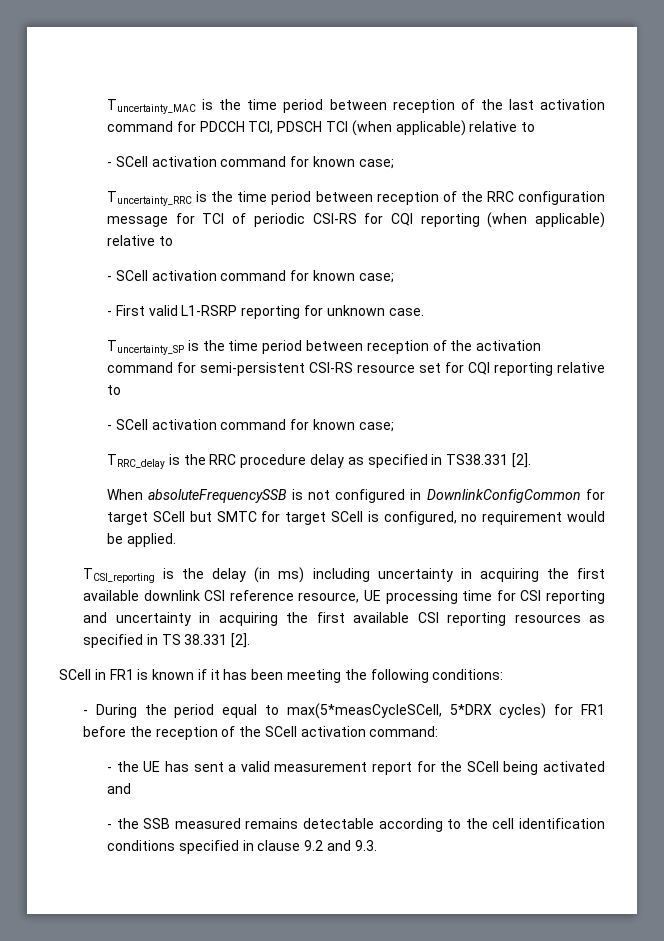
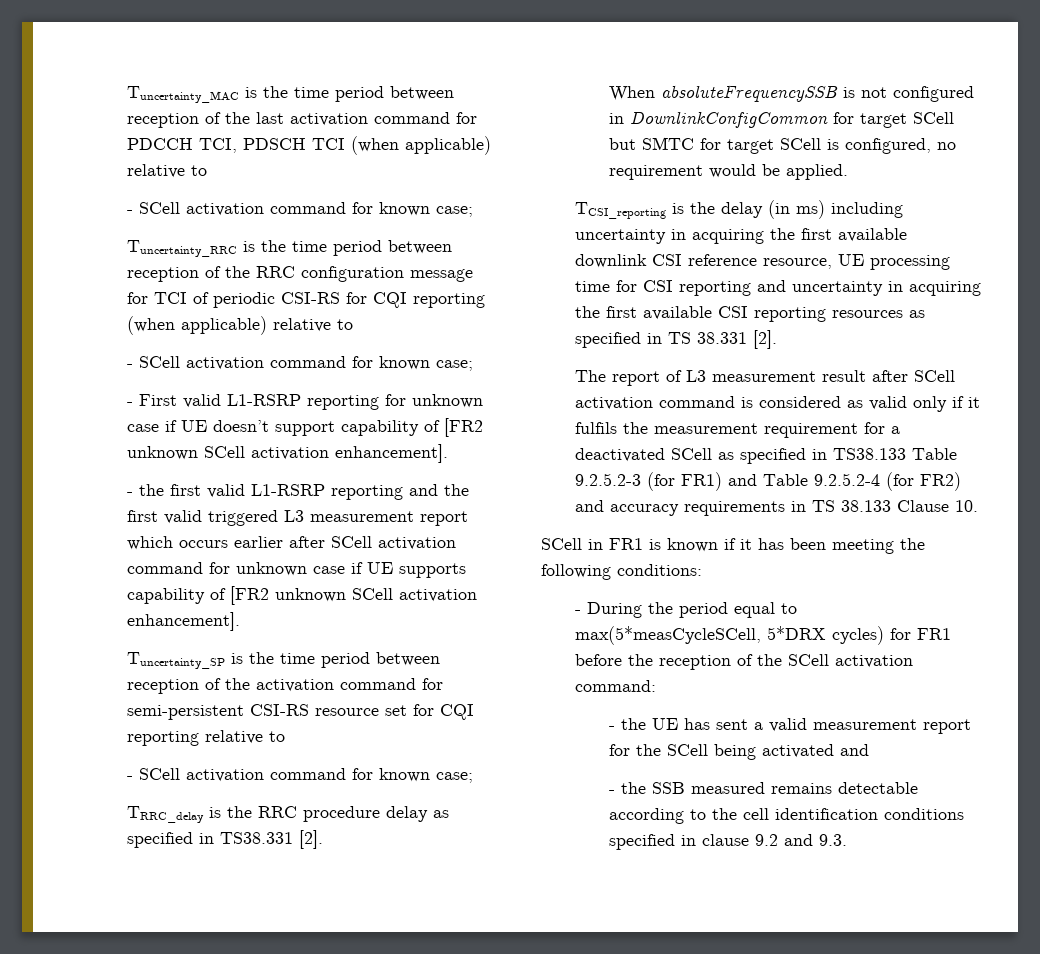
- - First valid L1-RSRP reporting for unknown case.
+ - First valid L1-RSRP reporting for unknown case if UE doesn’t support capability of [FR2 unknown SCell activation enhancement].
+ - the first valid L1-RSRP reporting and the first valid triggered L3 measurement report which occurs earlier after SCell activation command for unknown case if UE supports capability of [FR2 unknown SCell activation enhancement].
+ The report of L3 measurement result after SCell activation command is considered as valid only if it fulfils the measurement requirement for a deactivated SCell as specified in TS38.133 Table 9.2.5.2-3 (for FR1) and Table 9.2.5.2-4 (for FR2) and accuracy requirements in TS 38.133 Clause 10.

